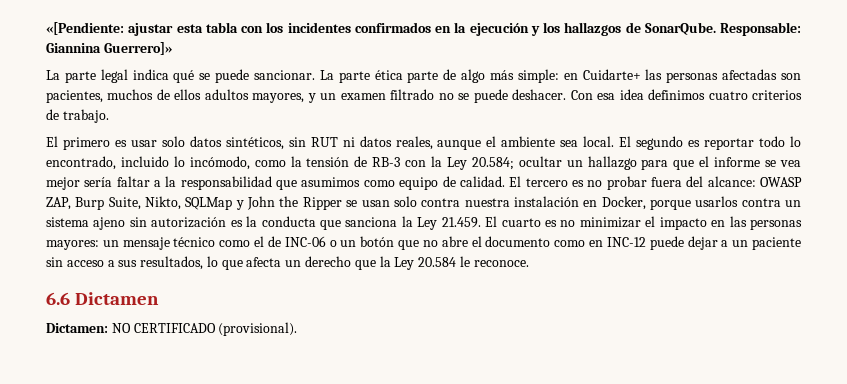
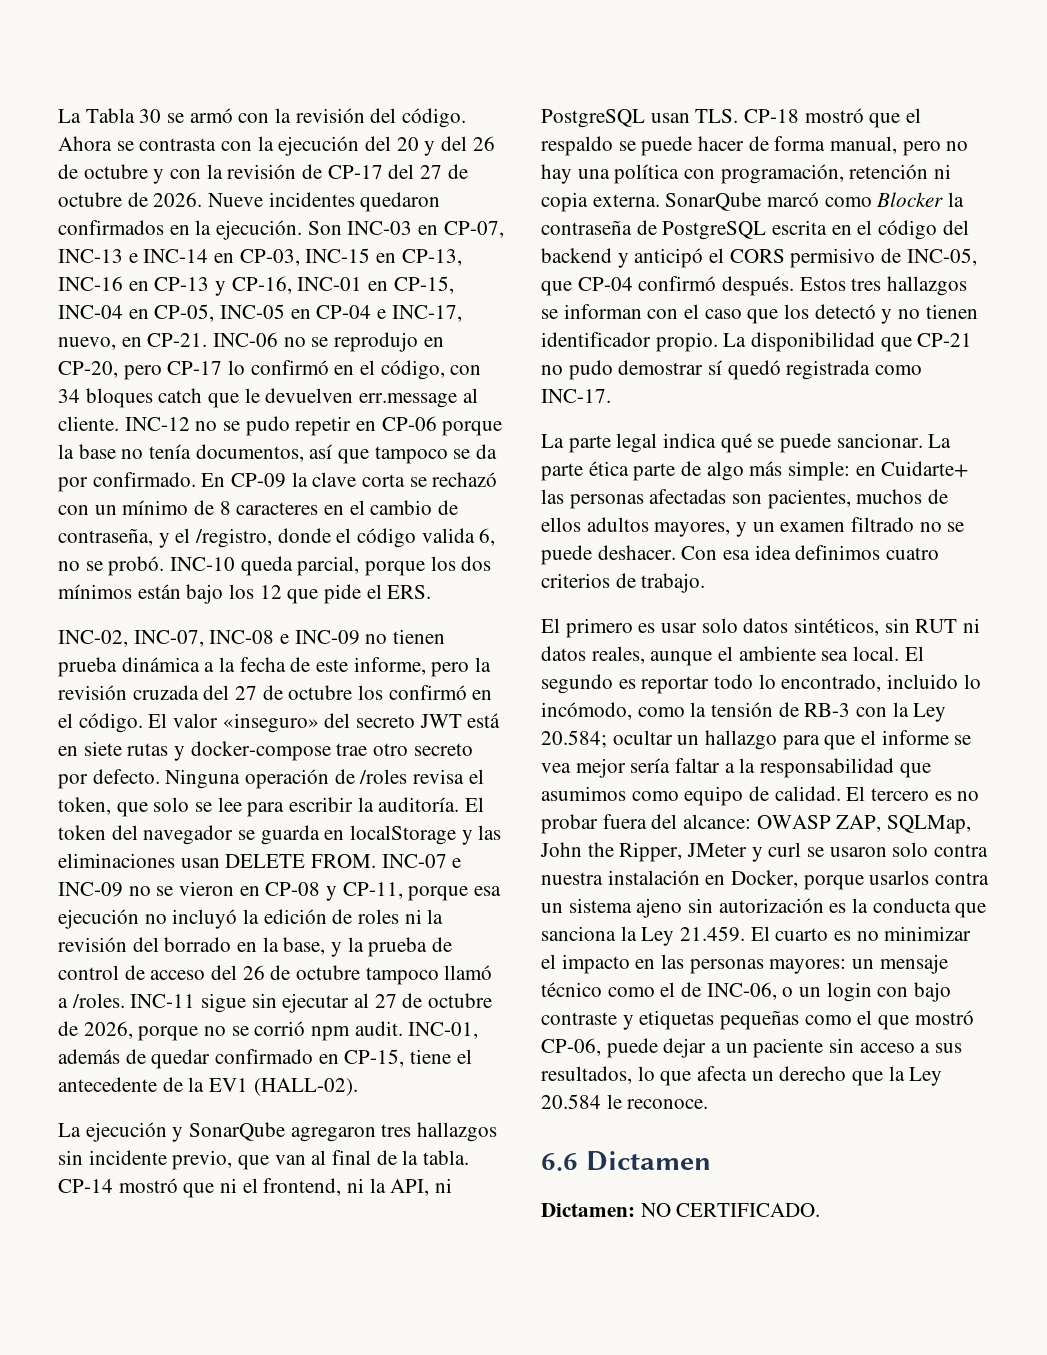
- «[Pendiente: ajustar esta tabla con los incidentes confirmados en la ejecución y los hallazgos de SonarQube. Responsable: Giannina Guerrero]»
+ La Tabla 30 se armó con la revisión del código. Ahora se contrasta con la ejecución del 20 y del 26 de octubre y con la revisión de CP-17 del 27 de octubre de 2026. Nueve incidentes quedaron confirmados en la ejecución. Son INC-03 en CP-07, INC-13 e INC-14 en CP-03, INC-15 en CP-13, INC-16 en CP-13 y CP-16, INC-01 en CP-15, INC-04 en CP-05, INC-05 en CP-04 e INC-17, nuevo, en CP-21. INC-06 no se reprodujo en CP-20, pero CP-17 lo confirmó en el código, con 34 bloques catch que le devuelven err.message al cliente. INC-12 no se pudo repetir en CP-06 porque la base no tenía documentos, así que tampoco se da por confirmado. En CP-09 la clave corta se rechazó con un mínimo de 8 caracteres en el cambio de contraseña, y el /registro, donde el código valida 6, no se probó. INC-10 queda parcial, porque los dos mínimos están bajo los 12 que pide el ERS.
+ INC-02, INC-07, INC-08 e INC-09 no tienen prueba dinámica a la fecha de este informe, pero la revisión cruzada del 27 de octubre los confirmó en el código. El valor «inseguro» del secreto JWT está en siete rutas y docker-compose trae otro secreto por defecto. Ninguna operación de /roles revisa el token, que solo se lee para escribir la auditoría. El token del navegador se guarda en localStorage y las eliminaciones usan DELETE FROM. INC-07 e INC-09 no se vieron en CP-08 y CP-11, porque esa ejecución no incluyó la edición de roles ni la revisión del borrado en la base, y la prueba de control de acceso del 26 de octubre tampoco llamó a /roles. INC-11 sigue sin ejecutar al 27 de octubre de 2026, porque no se corrió npm audit. INC-01, además de quedar confirmado en CP-15, tiene el antecedente de la EV1 (HALL-02).
+ La ejecución y SonarQube agregaron tres hallazgos sin incidente previo, que van al final de la tabla. CP-14 mostró que ni el frontend, ni la API, ni PostgreSQL usan TLS. CP-18 mostró que el respaldo se puede hacer de forma manual, pero no hay una política con programación, retención ni copia externa. SonarQube marcó como Blocker la contraseña de PostgreSQL escrita en el código del backend y anticipó el CORS permisivo de INC-05, que CP-04 confirmó después. Estos tres hallazgos se informan con el caso que los detectó y no tienen identificador propio. La disponibilidad que CP-21 no pudo demostrar sí quedó registrada como INC-17.
- OWASP ZAP, Burp Suite, Nikto, SQLMap y John the Ripper se usan solo contra nuestra instalación en Docker, porque usarlos contra un sistema ajeno sin autorización es la conducta que sanciona la Ley 21.459. El cuarto es no minimizar el impacto en las personas mayores:
+ OWASP ZAP, SQLMap, John the Ripper, JMeter y curl se usaron solo contra nuestra instalación en Docker, porque usarlos contra un sistema ajeno sin autorización es la conducta que sanciona la Ley 21.459. El cuarto es no minimizar el impacto en las personas mayores:
- un mensaje técnico como el de INC-06 o un botón que no abre el documento como en INC-12 puede dejar a un paciente sin acceso a sus resultados, lo que afecta un derecho que la Ley 20.584 le reconoce.
+ un mensaje técnico como el de INC-06, o un login con bajo contraste y etiquetas pequeñas como el que mostró CP-06, puede dejar a un paciente sin acceso a sus resultados, lo que afecta un derecho que la Ley 20.584 le reconoce.
- Dictamen: NO CERTIFICADO (provisional).
+ Dictamen: NO CERTIFICADO.

